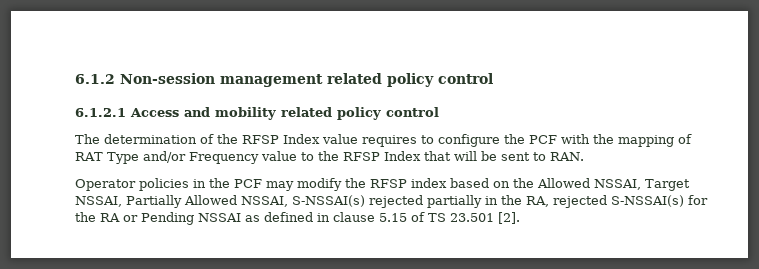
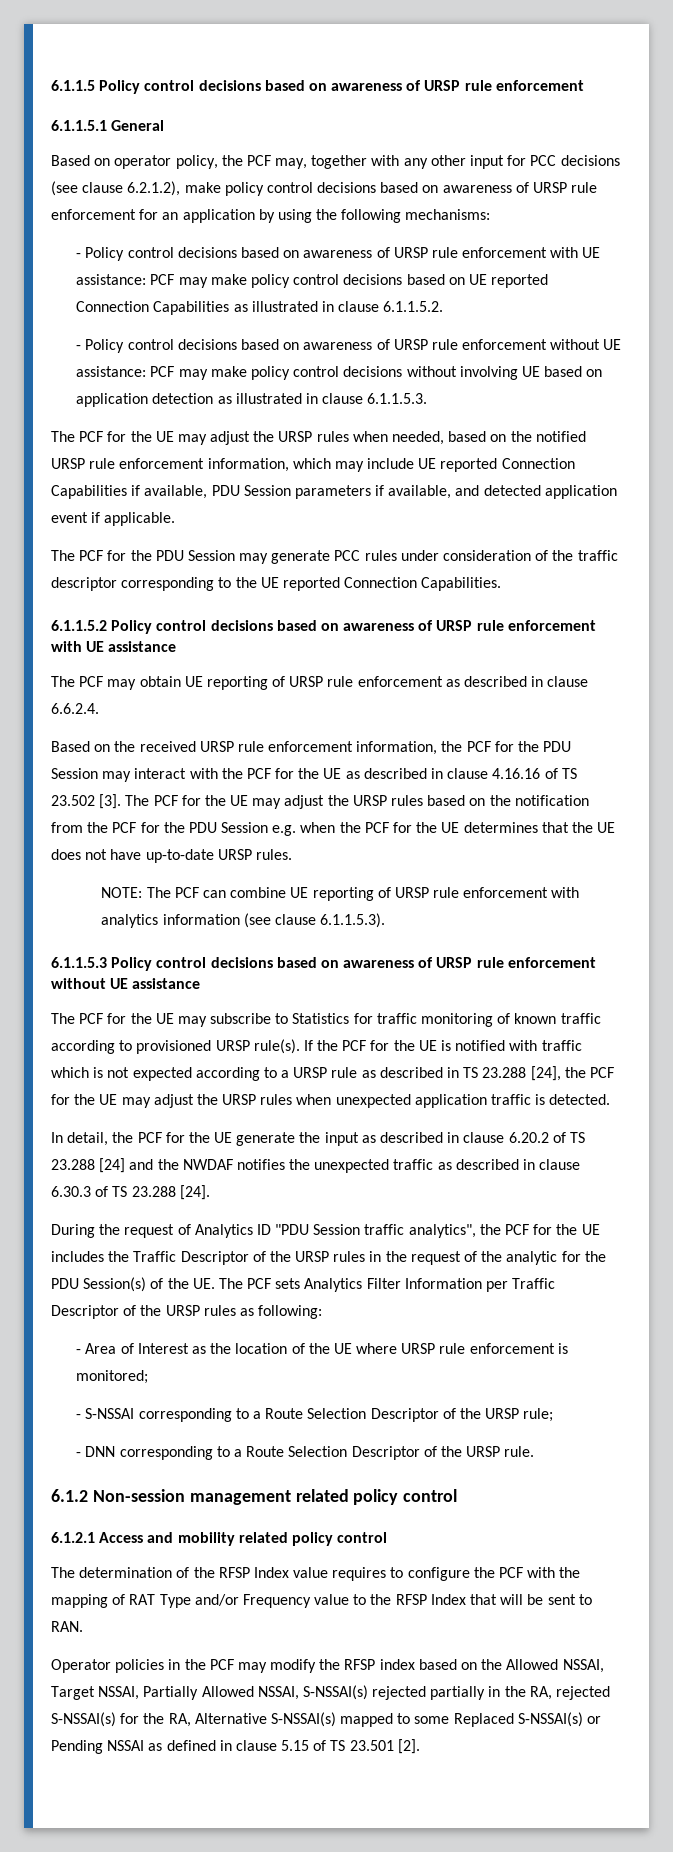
+ 6.1.1.5 Policy control decisions based on awareness of URSP rule enforcement
+ 6.1.1.5.1 General
+ Based on operator policy, the PCF may, together with any other input for PCC decisions (see clause 6.2.1.2), make policy control decisions based on awareness of URSP rule enforcement for an application by using the following mechanisms:
+ - Policy control decisions based on awareness of URSP rule enforcement with UE assistance: PCF may make policy control decisions based on UE reported Connection Capabilities as illustrated in clause 6.1.1.5.2.
+ - Policy control decisions based on awareness of URSP rule enforcement without UE assistance: PCF may make policy control decisions without involving UE based on application detection as illustrated in clause 6.1.1.5.3.
+ The PCF for the UE may adjust the URSP rules when needed, based on the notified URSP rule enforcement information, which may include UE reported Connection Capabilities if available, PDU Session parameters if available, and detected application event if applicable.
+ The PCF for the PDU Session may generate PCC rules under consideration of the traffic descriptor corresponding to the UE reported Connection Capabilities.
+ 6.1.1.5.2 Policy control decisions based on awareness of URSP rule enforcement with UE assistance
+ The PCF may obtain UE reporting of URSP rule enforcement as described in clause 6.6.2.4.
+ Based on the received URSP rule enforcement information, the PCF for the PDU Session may interact with the PCF for the UE as described in clause 4.16.16 of TS 23.502 [3]. The PCF for the UE may adjust the URSP rules based on the notification from the PCF for the PDU Session e.g. when the PCF for the UE determines that the UE does not have up-to-date URSP rules.
+ NOTE: The PCF can combine UE reporting of URSP rule enforcement with analytics information (see clause 6.1.1.5.3).
+ 6.1.1.5.3 Policy control decisions based on awareness of URSP rule enforcement without UE assistance
+ The PCF for the UE may subscribe to Statistics for traffic monitoring of known traffic according to provisioned URSP rule(s). If the PCF for the UE is notified with traffic which is not expected according to a URSP rule as described in TS 23.288 [24], the PCF for the UE may adjust the URSP rules when unexpected application traffic is detected.
+ In detail, the PCF for the UE generate the input as described in clause 6.20.2 of TS 23.288 [24] and the NWDAF notifies the unexpected traffic as described in clause 6.30.3 of TS 23.288 [24].
+ During the request of Analytics ID "PDU Session traffic analytics", the PCF for the UE includes the Traffic Descriptor of the URSP rules in the request of the analytic for the PDU Session(s) of the UE. The PCF sets Analytics Filter Information per Traffic Descriptor of the URSP rules as following:
+ - Area of Interest as the location of the UE where URSP rule enforcement is monitored;
+ - S-NSSAI corresponding to a Route Selection Descriptor of the URSP rule;
+ - DNN corresponding to a Route Selection Descriptor of the URSP rule.
- Operator policies in the PCF may modify the RFSP index based on the Allowed NSSAI, Target NSSAI, Partially Allowed NSSAI, S-NSSAI(s) rejected partially in the RA, rejected S-NSSAI(s) for the RA or Pending NSSAI as defined in clause 5.15 of TS 23.501 [2].
+ Operator policies in the PCF may modify the RFSP index based on the Allowed NSSAI, Target NSSAI, Partially Allowed NSSAI, S-NSSAI(s) rejected partially in the RA, rejected S-NSSAI(s) for the RA, Alternative S-NSSAI(s) mapped to some Replaced S-NSSAI(s) or Pending NSSAI as defined in clause 5.15 of TS 23.501 [2].

